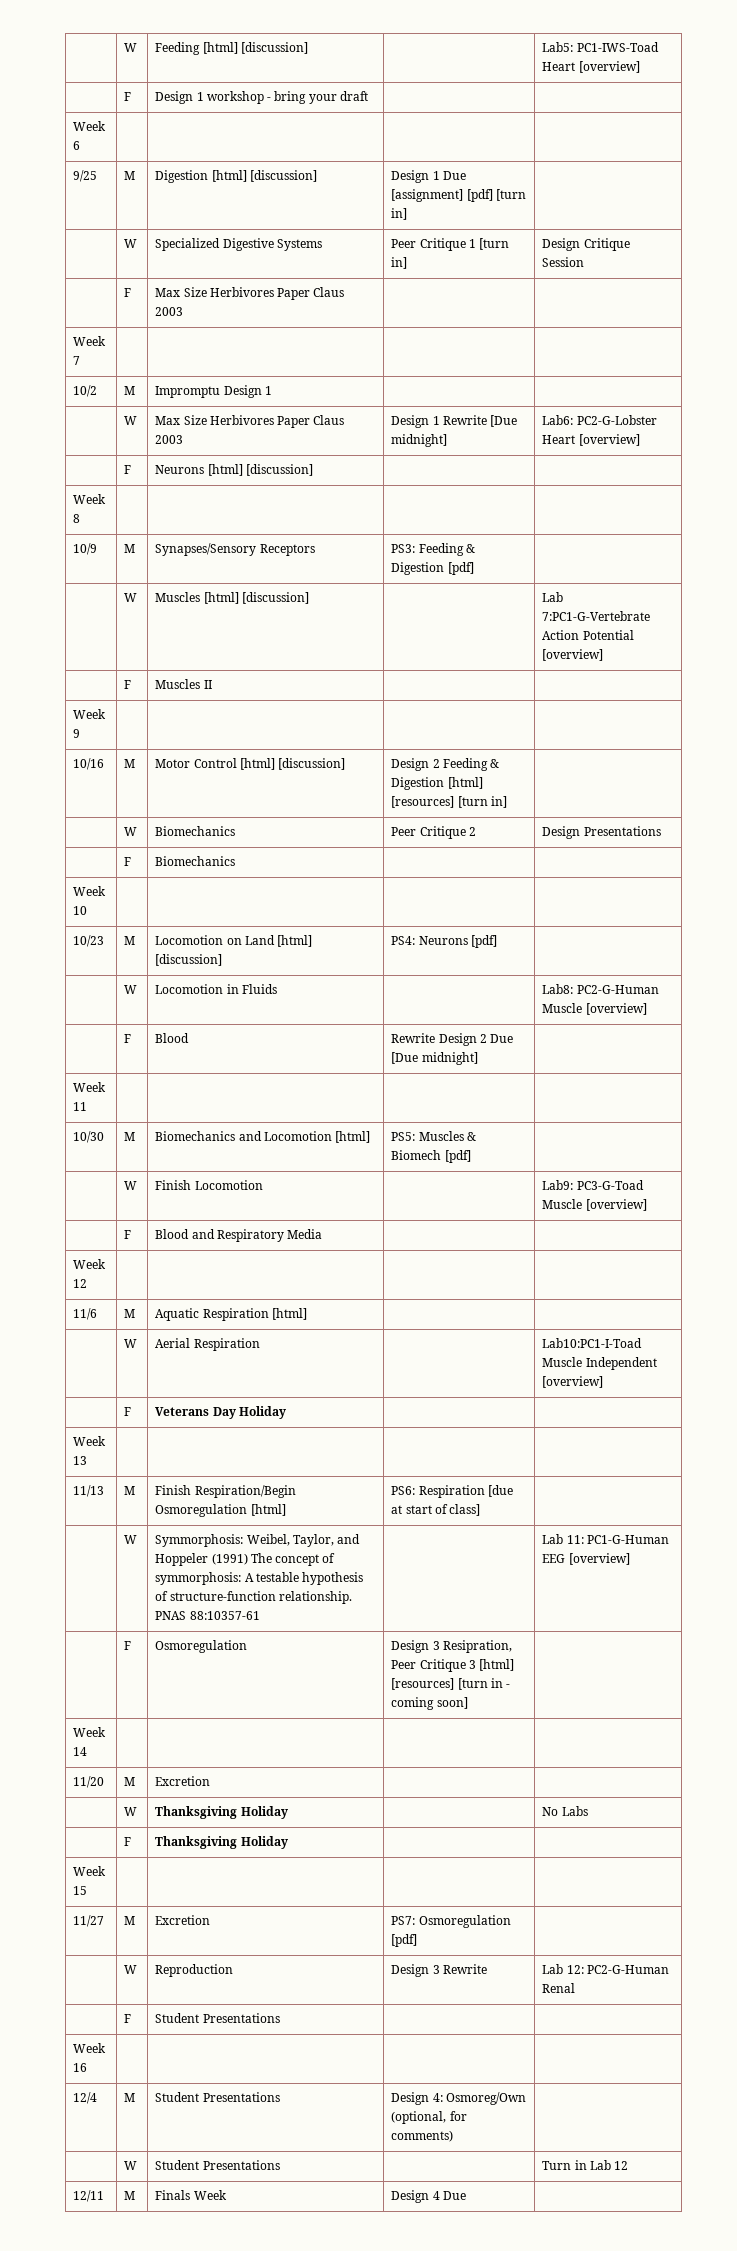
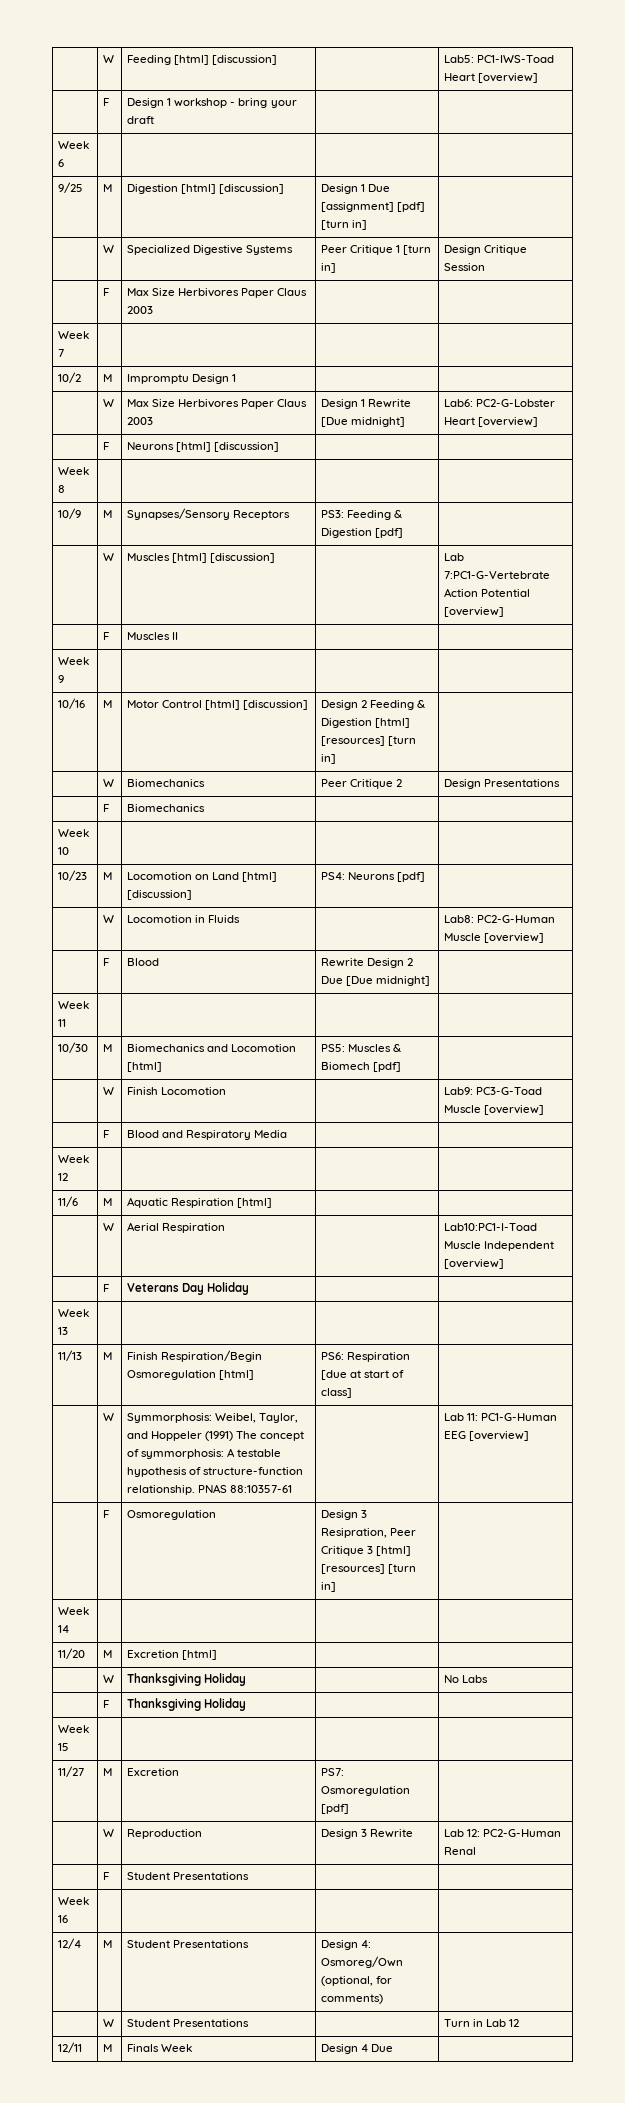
- | F | Osmoregulation | Design 3 Resipration, Peer Critique 3 [html] [resources] [turn in - coming soon] |
+ | F | Osmoregulation | Design 3 Resipration, Peer Critique 3 [html] [resources] [turn in] |
- 11/20 | M | Excretion | |
+ 11/20 | M | Excretion [html] | |

